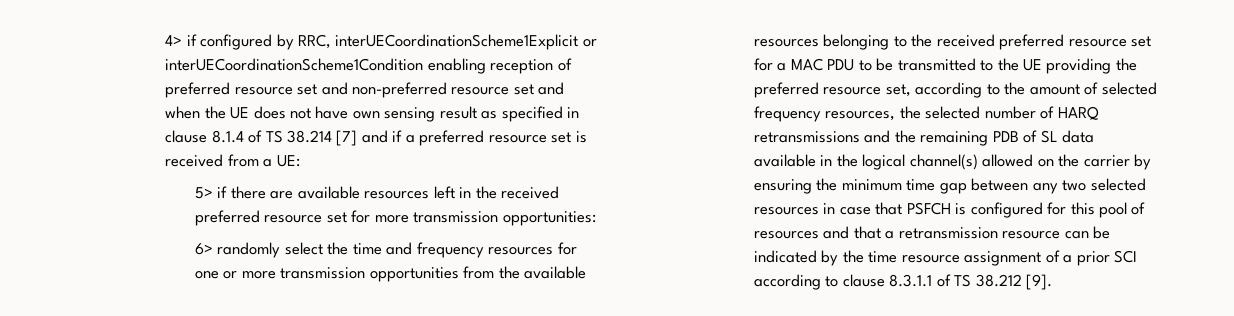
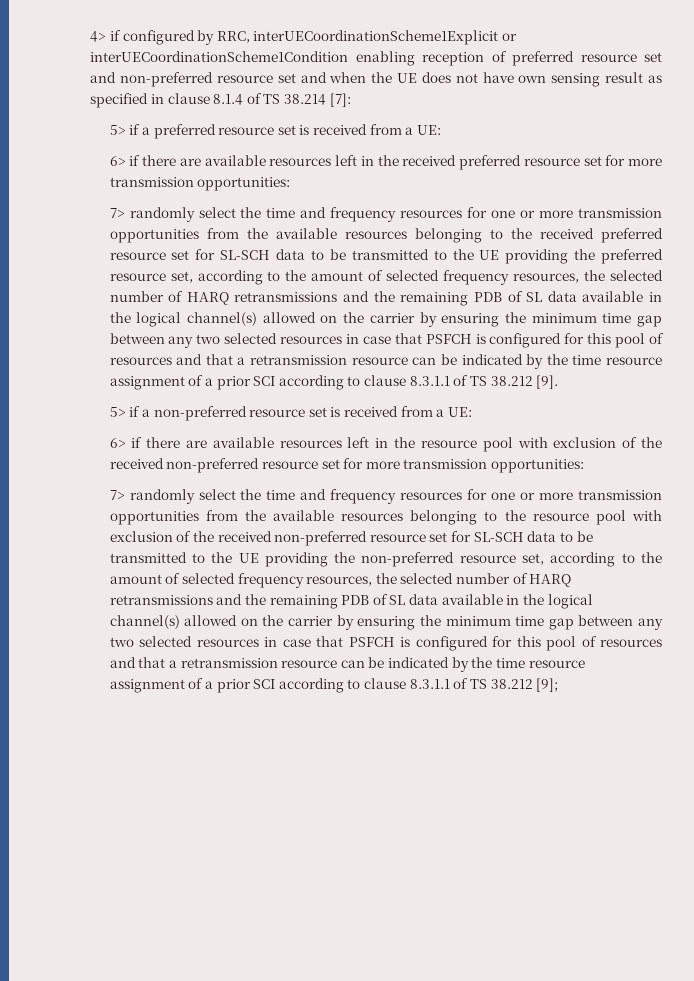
- 4> if configured by RRC, interUECoordinationScheme1Explicit or interUECoordinationScheme1Condition enabling reception of preferred resource set and non-preferred resource set and when the UE does not have own sensing result as specified in clause 8.1.4 of TS 38.214 [7] and if a preferred resource set is received from a UE:
+ 4> if configured by RRC, interUECoordinationScheme1Explicit or interUECoordinationScheme1Condition enabling reception of preferred resource set and non-preferred resource set and when the UE does not have own sensing result as specified in clause 8.1.4 of TS 38.214 [7]:
+ 5> if a preferred resource set is received from a UE:
- 5> if there are available resources left in the received preferred resource set for more transmission opportunities:
+ 6> if there are available resources left in the received preferred resource set for more transmission opportunities:
- 6> randomly select the time and frequency resources for one or more transmission opportunities from the available resources belonging to the received preferred resource set for a MAC PDU to be transmitted to the UE providing the preferred resource set, according to the amount of selected frequency resources, the selected number of HARQ retransmissions and the remaining PDB of SL data available in the logical channel(s) allowed on the carrier by ensuring the minimum time gap between any two selected resources in case that PSFCH is configured for this pool of resources and that a retransmission resource can be indicated by the time resource assignment of a prior SCI according to clause 8.3.1.1 of TS 38.212 [9].
+ 7> randomly select the time and frequency resources for one or more transmission opportunities from the available resources belonging to the received preferred resource set for SL-SCH data to be transmitted to the UE providing the preferred resource set, according to the amount of selected frequency resources, the selected number of HARQ retransmissions and the remaining PDB of SL data available in the logical channel(s) allowed on the carrier by ensuring the minimum time gap between any two selected resources in case that PSFCH is configured for this pool of resources and that a retransmission resource can be indicated by the time resource assignment of a prior SCI according to clause 8.3.1.1 of TS 38.212 [9].
+ 5> if a non-preferred resource set is received from a UE:
+ 6> if there are available resources left in the resource pool with exclusion of the received non-preferred resource set for more transmission opportunities:
+ 7> randomly select the time and frequency resources for one or more transmission opportunities from the available resources belonging to the resource pool with exclusion of the received non-preferred resource set for SL-SCH data to be transmitted to the UE providing the non-preferred resource set, according to the amount of selected frequency resources, the selected number of HARQ retransmissions and the remaining PDB of SL data available in the logical channel(s) allowed on the carrier by ensuring the minimum time gap between any two selected resources in case that PSFCH is configured for this pool of resources and that a retransmission resource can be indicated by the time resource assignment of a prior SCI according to clause 8.3.1.1 of TS 38.212 [9];

